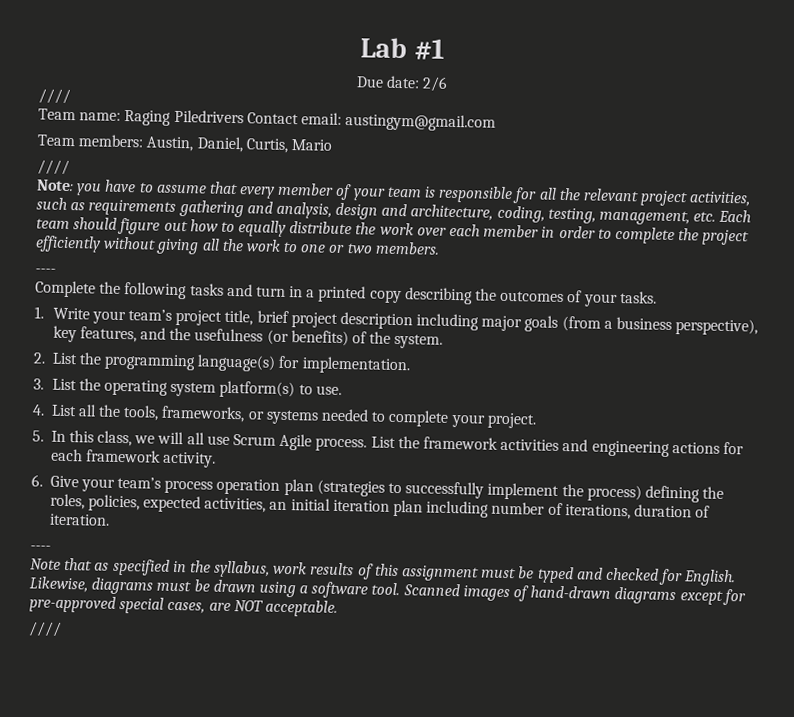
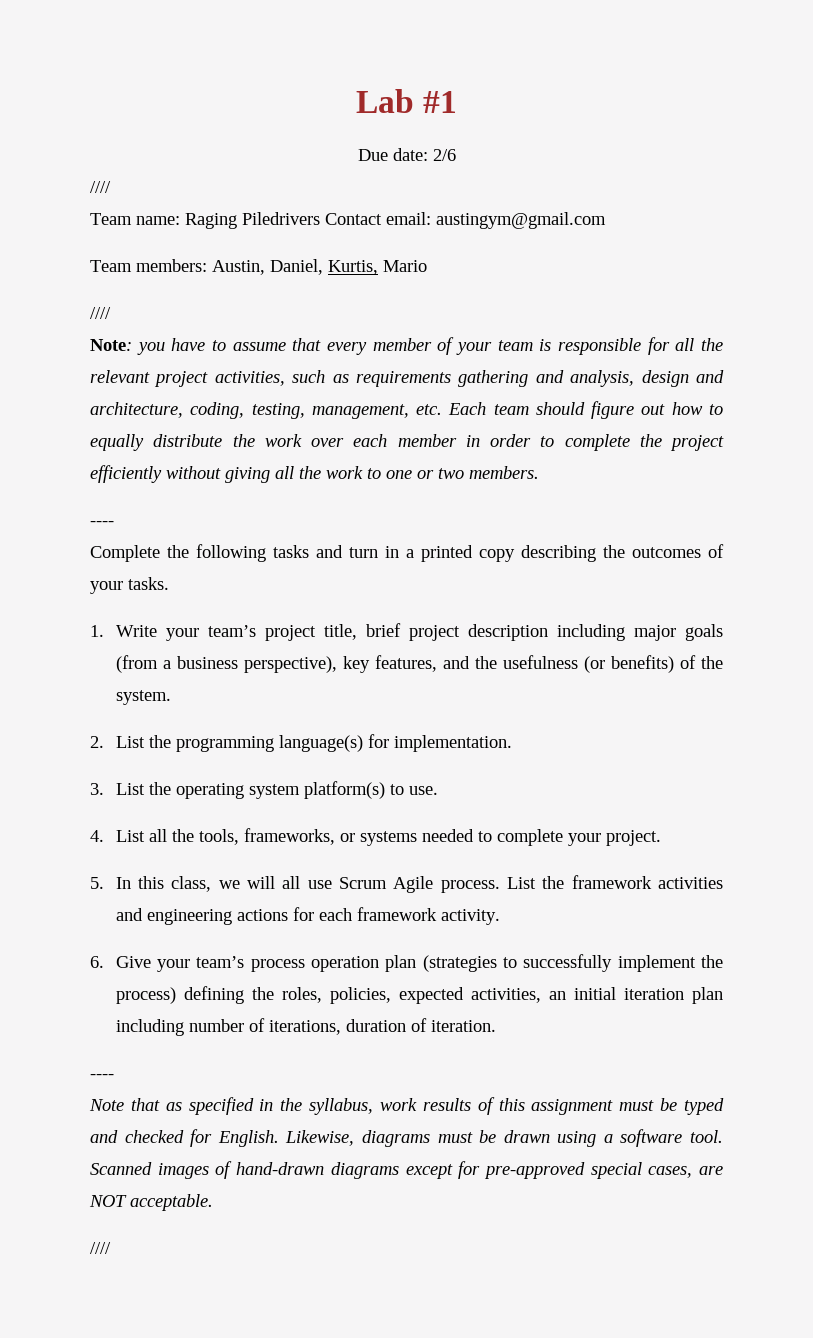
- Team members: Austin, Daniel, Curtis, Mario
+ Team members: Austin, Daniel, Kurtis, Mario

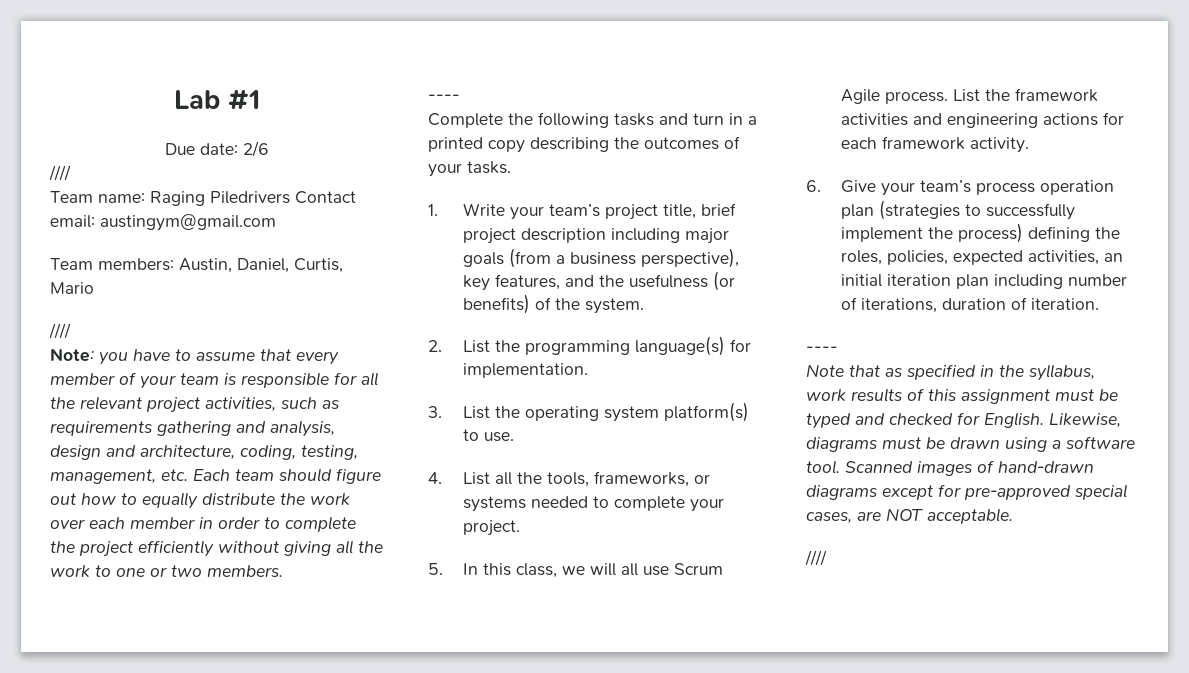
- Team members: Austin, Daniel, Kurtis, Mario
+ Team members: Austin, Daniel, Curtis, Mario

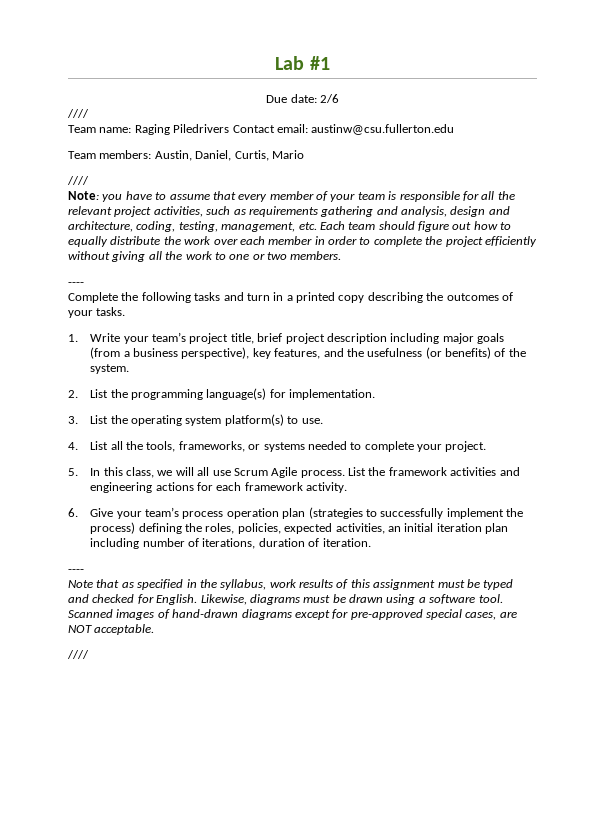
- Team name: Raging Piledrivers Contact email: austingym@gmail.com
+ Team name: Raging Piledrivers Contact email: austinw@csu.fullerton.edu

